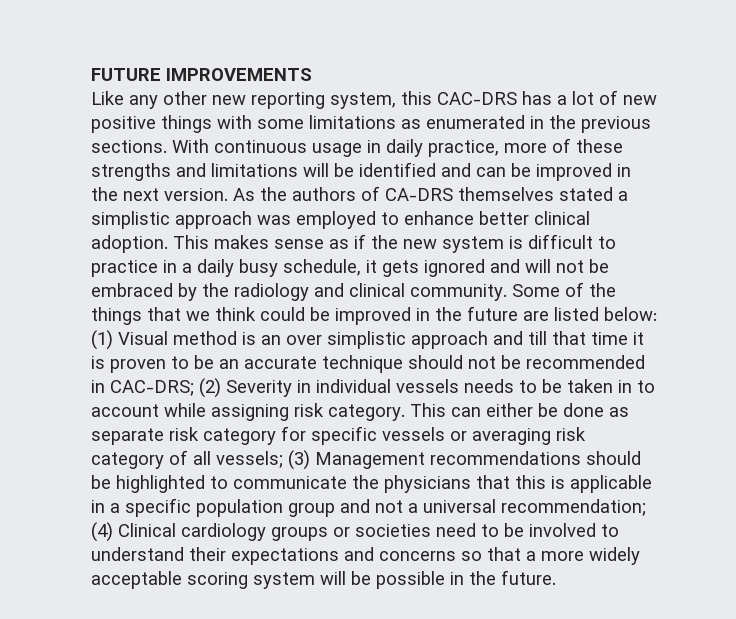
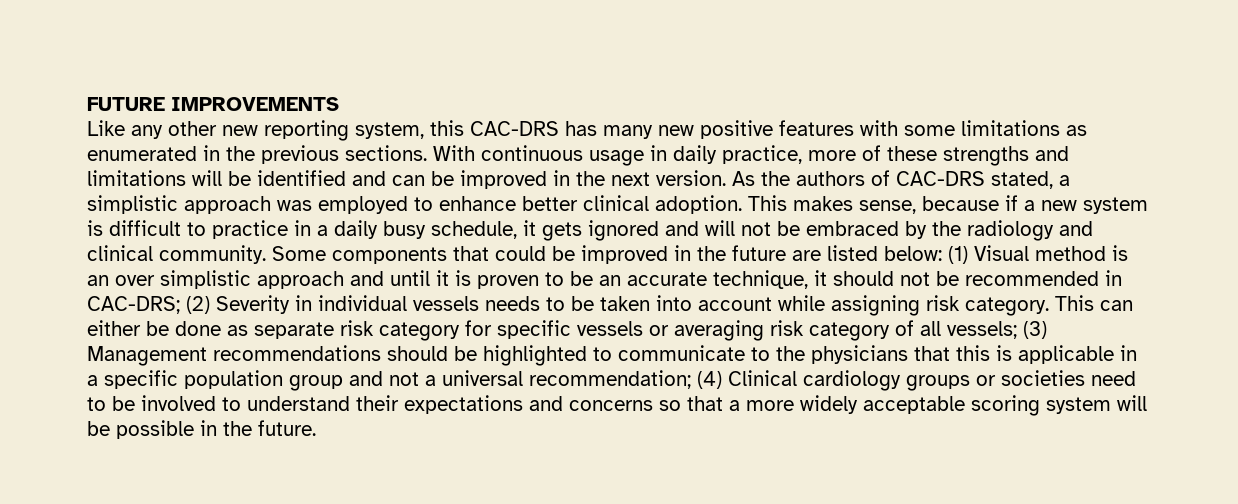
- Like any other new reporting system, this CAC-DRS has a lot of new positive things with some limitations as enumerated in the previous sections.
+ Like any other new reporting system, this CAC-DRS has many new positive features with some limitations as enumerated in the previous sections.
- As the authors of CA-DRS themselves stated a simplistic approach was employed to enhance better clinical adoption.
+ As the authors of CAC-DRS stated, a simplistic approach was employed to enhance better clinical adoption.
- This makes sense as if the new system is difficult to practice in a daily busy schedule, it gets ignored and will not be embraced by the radiology and clinical community.
+ This makes sense, because if a new system is difficult to practice in a daily busy schedule, it gets ignored and will not be embraced by the radiology and clinical community.
- Some of the things that we think could be improved in the future are listed below: (1) Visual method is an over simplistic approach and till that time it is proven to be an accurate technique should not be recommended in CAC-DRS; (2) Severity in individual vessels needs to be taken in to account while assigning risk category.
+ Some components that could be improved in the future are listed below: (1) Visual method is an over simplistic approach and until it is proven to be an accurate technique, it should not be recommended in CAC-DRS; (2) Severity in individual vessels needs to be taken into account while assigning risk category.
- (3) Management recommendations should be highlighted to communicate the physicians that this is applicable in a specific population group and not a universal recommendation;
+ (3) Management recommendations should be highlighted to communicate to the physicians that this is applicable in a specific population group and not a universal recommendation;

